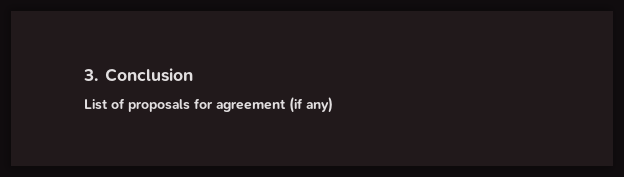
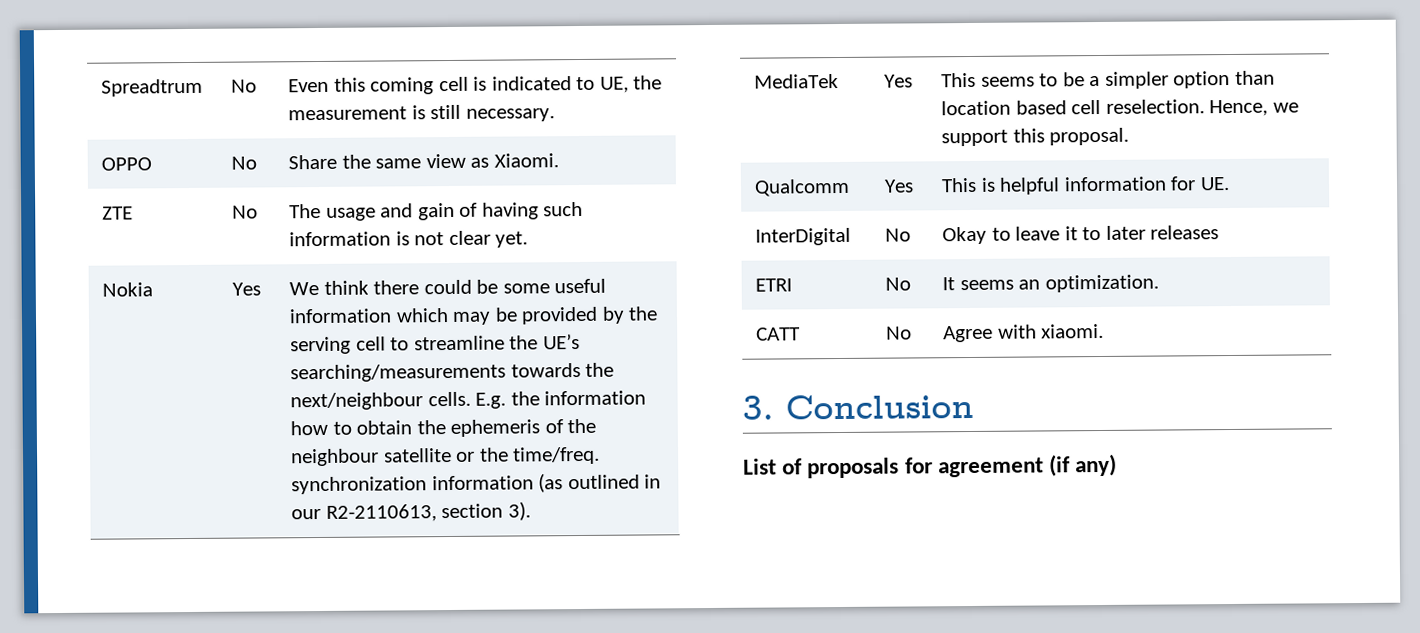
+ Spreadtrum | No | Even this coming cell is indicated to UE, the measurement is still necessary.
+ OPPO | No | Share the same view as Xiaomi.
+ ZTE | No | The usage and gain of having such information is not clear yet.
+ Nokia | Yes | We think there could be some useful information which may be provided by the serving cell to streamline the UE’s searching/measurements towards the next/neighbour cells. E.g. the information how to obtain the ephemeris of the neighbour satellite or the time/freq. synchronization information (as outlined in our R2-2110613, section 3).
+ MediaTek | Yes | This seems to be a simpler option than location based cell reselection. Hence, we support this proposal.
+ Qualcomm | Yes | This is helpful information for UE.
+ InterDigital | No | Okay to leave it to later releases
+ ETRI | No | It seems an optimization.
+ CATT | No | Agree with xiaomi.

